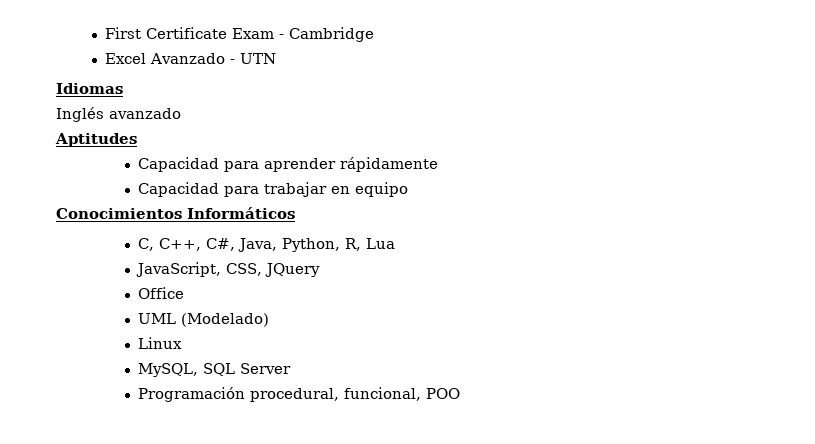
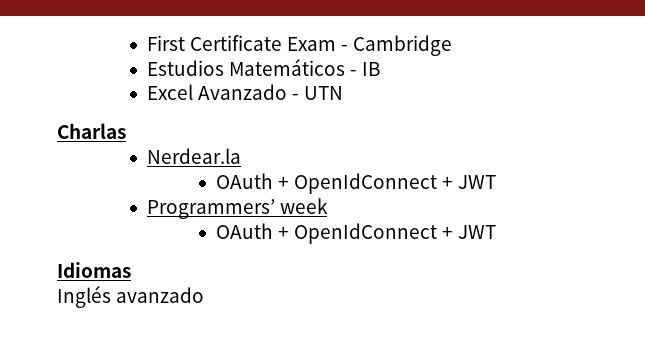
+ Estudios Matemáticos - IB
+ Charlas
+ Nerdear.la
+ OAuth + OpenIdConnect + JWT
+ Programmers’ week
+ OAuth + OpenIdConnect + JWT
  Idiomas
  Inglés avanzado
- Aptitudes
- Capacidad para aprender rápidamente
- Capacidad para trabajar en equipo
- Conocimientos Informáticos
- C, C++, C#, Java, Python, R, Lua
- JavaScript, CSS, JQuery
- Office
- UML (Modelado)
- Linux
- MySQL, SQL Server
- Programación procedural, funcional, POO

